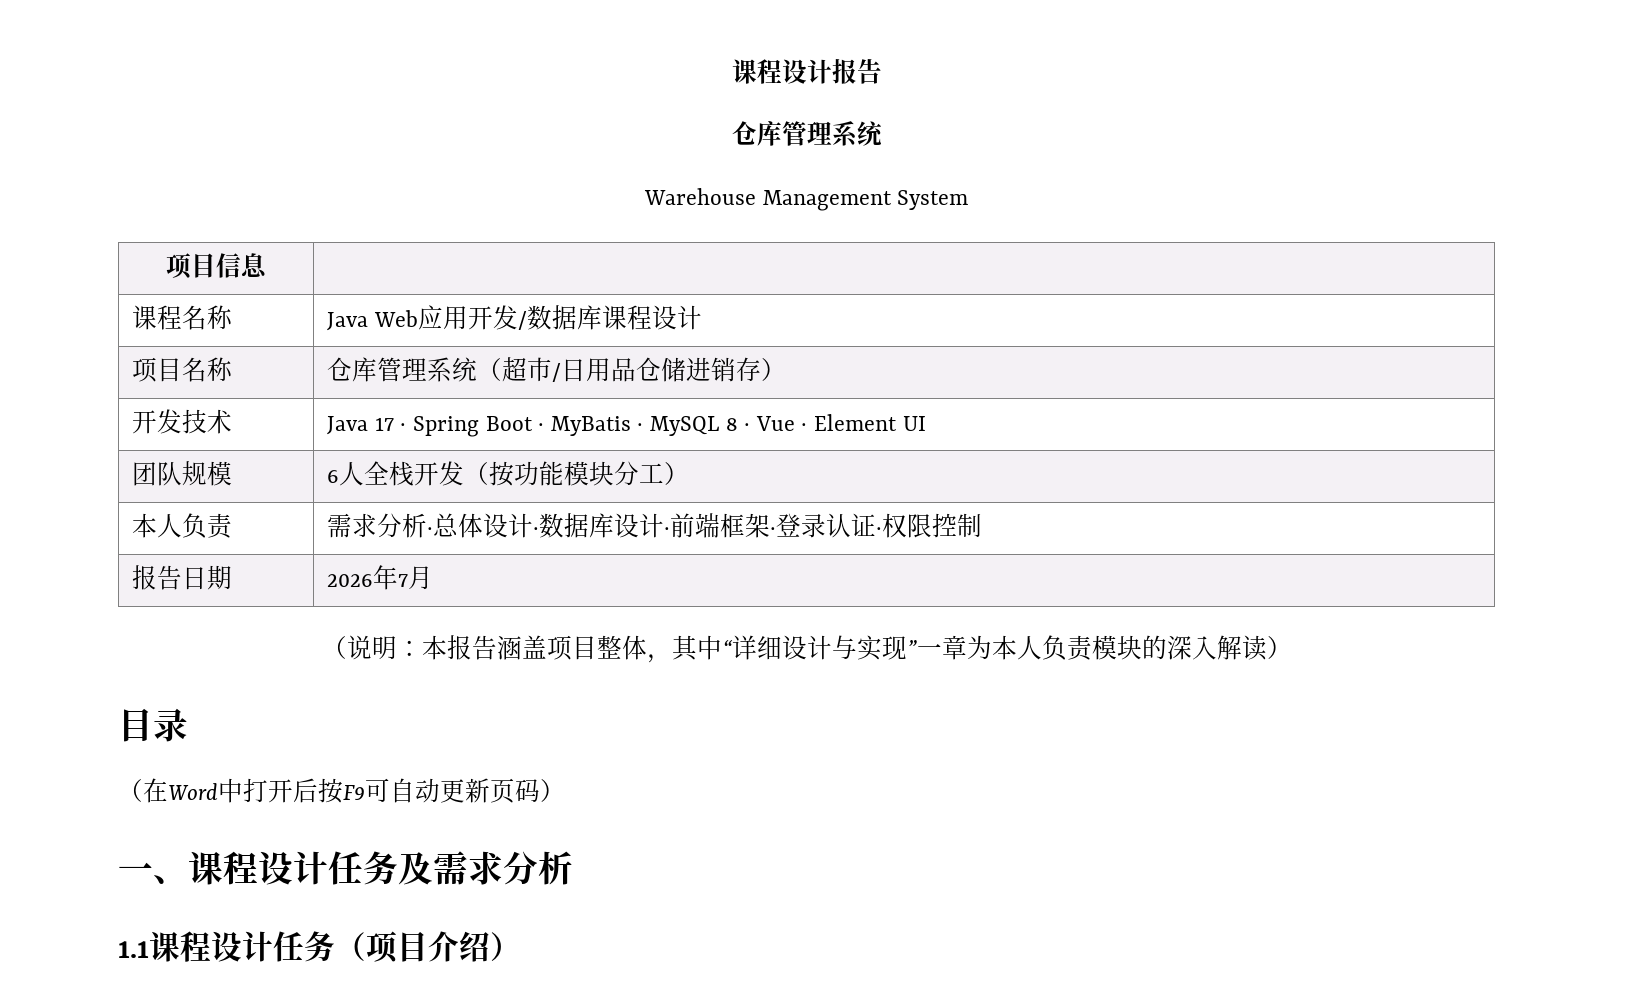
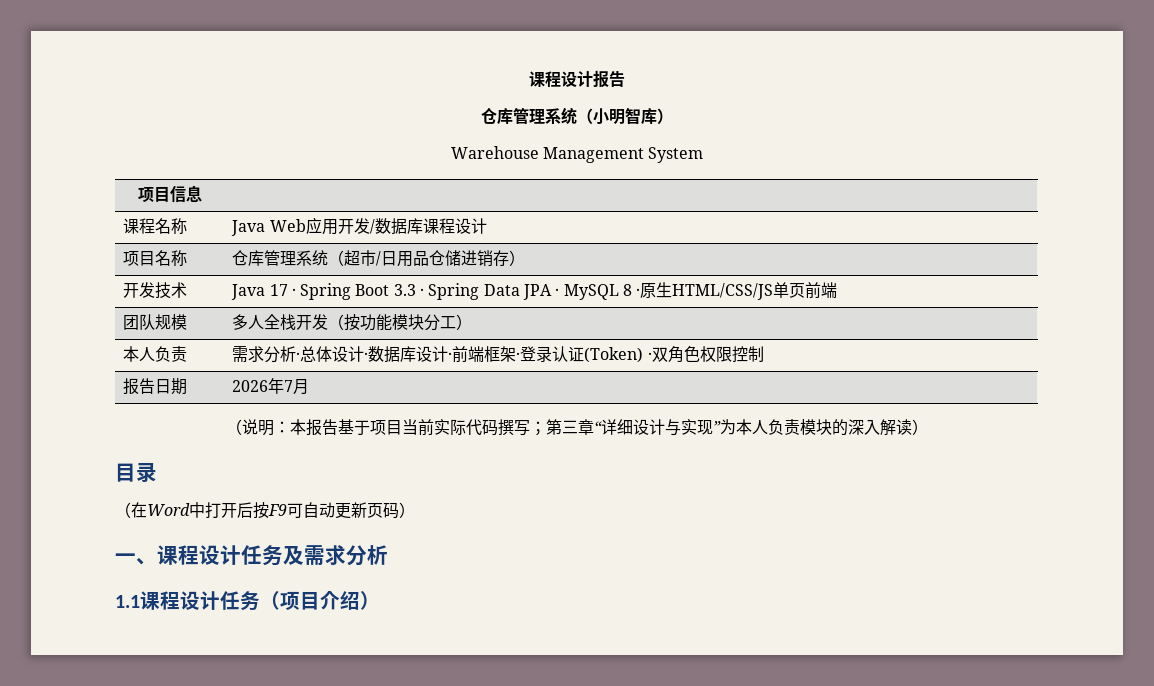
  课程设计报告
- 仓库管理系统
+ 仓库管理系统（小明智库）
- 开发技术 | Java 17 · Spring Boot · MyBatis · MySQL 8 · Vue · Element UI
+ 开发技术 | Java 17 · Spring Boot 3.3 · Spring Data JPA · MySQL 8 ·原生HTML/CSS/JS单页前端
- 团队规模 | 6人全栈开发（按功能模块分工）
+ 团队规模 | 多人全栈开发（按功能模块分工）
- 本人负责 | 需求分析·总体设计·数据库设计·前端框架·登录认证·权限控制
+ 本人负责 | 需求分析·总体设计·数据库设计·前端框架·登录认证(Token) ·双角色权限控制
- （说明：本报告涵盖项目整体，其中“详细设计与实现”一章为本人负责模块的深入解读）
+ （说明：本报告基于项目当前实际代码撰写；第三章“详细设计与实现”为本人负责模块的深入解读）

